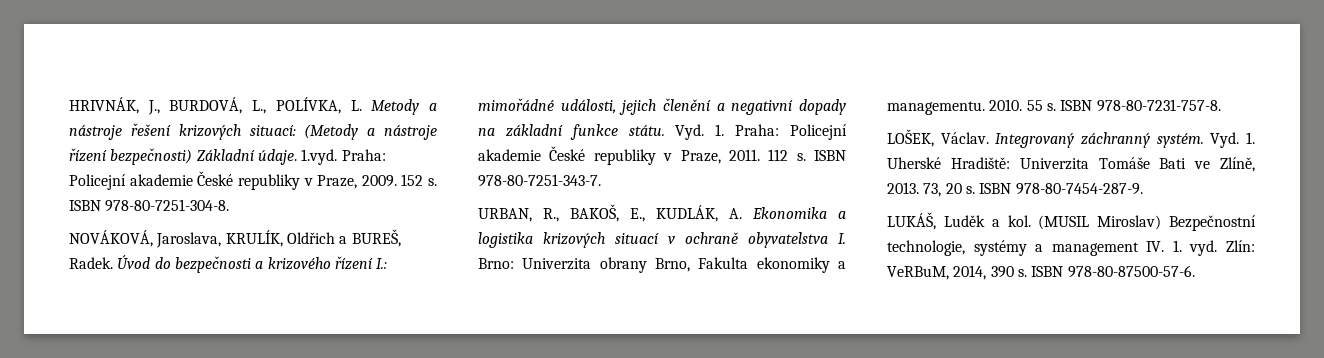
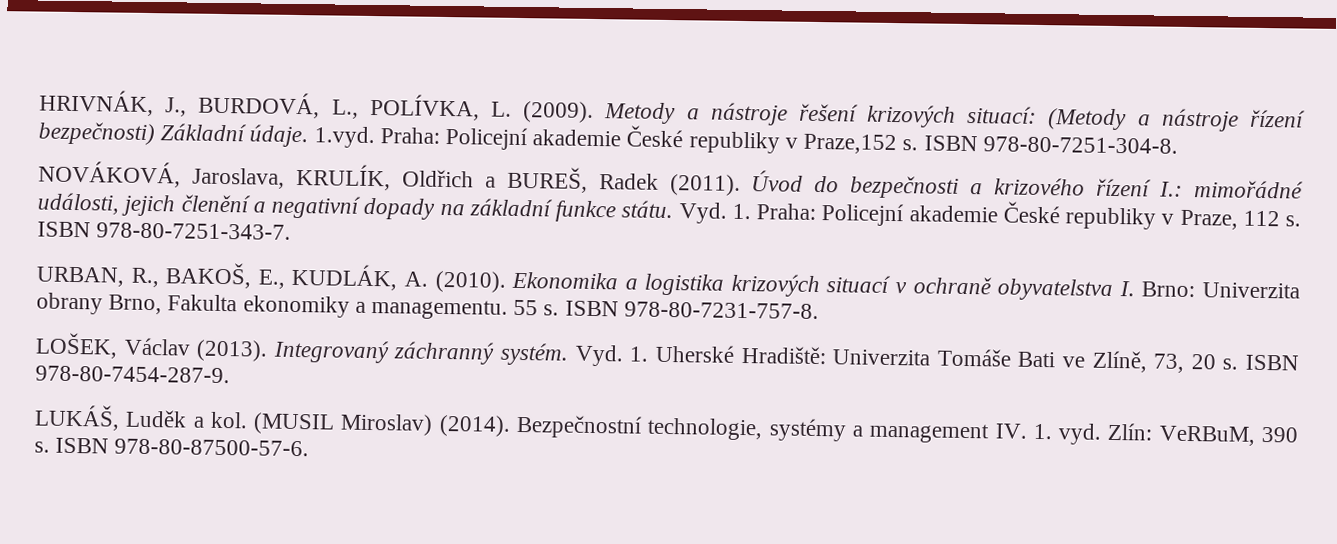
- HRIVNÁK, J., BURDOVÁ, L., POLÍVKA, L. Metody a nástroje řešení krizových situací: (Metody a nástroje řízení bezpečnosti) Základní údaje.
+ HRIVNÁK, J., BURDOVÁ, L., POLÍVKA, L. (2009). Metody a nástroje řešení krizových situací: (Metody a nástroje řízení bezpečnosti) Základní údaje.
- 1.vyd. Praha: Policejní akademie České republiky v Praze, 2009. 152 s.
+ 1.vyd. Praha: Policejní akademie České republiky v Praze,152 s.
- NOVÁKOVÁ, Jaroslava, KRULÍK, Oldřich a BUREŠ, Radek.
+ NOVÁKOVÁ, Jaroslava, KRULÍK, Oldřich a BUREŠ, Radek (2011).
- Vyd. 1. Praha: Policejní akademie České republiky v Praze, 2011. 112 s.
+ Vyd. 1. Praha: Policejní akademie České republiky v Praze, 112 s.
- URBAN, R., BAKOŠ, E., KUDLÁK, A. Ekonomika a logistika krizových situací v ochraně obyvatelstva I. Brno: Univerzita obrany Brno, Fakulta ekonomiky a managementu.
+ URBAN, R., BAKOŠ, E., KUDLÁK, A. (2010). Ekonomika a logistika krizových situací v ochraně obyvatelstva I. Brno: Univerzita obrany Brno, Fakulta ekonomiky a managementu.
- 2010.
- LOŠEK, Václav.
+ LOŠEK, Václav (2013).
- Vyd. 1. Uherské Hradiště: Univerzita Tomáše Bati ve Zlíně, 2013. 73, 20 s.
+ Vyd. 1. Uherské Hradiště: Univerzita Tomáše Bati ve Zlíně, 73, 20 s.
- (MUSIL Miroslav) Bezpečnostní technologie, systémy a management IV. 1. vyd.
+ (MUSIL Miroslav) (2014). Bezpečnostní technologie, systémy a management IV. 1. vyd.
- Zlín: VeRBuM, 2014, 390 s.
+ Zlín: VeRBuM, 390 s.

